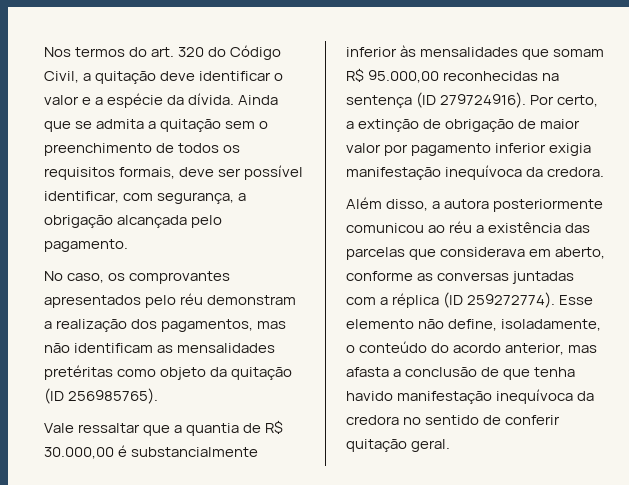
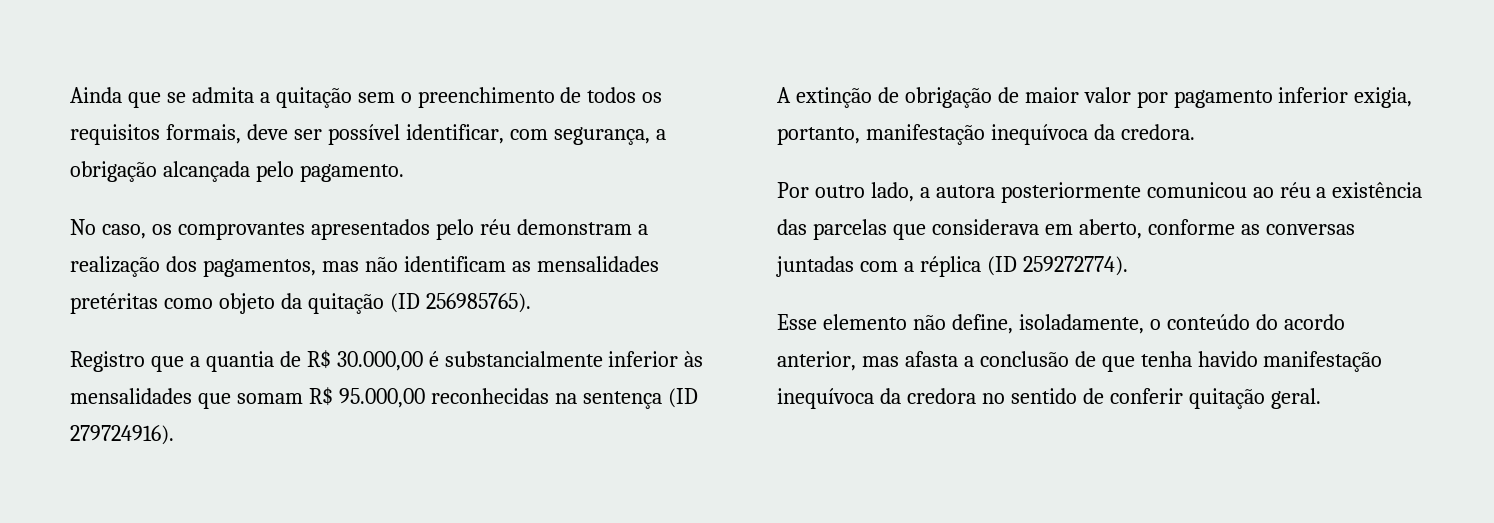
- Nos termos do art. 320 do Código Civil, a quitação deve identificar o valor e a espécie da dívida.
- Vale ressaltar que a quantia de R$ 30.000,00 é substancialmente inferior às mensalidades que somam R$ 95.000,00 reconhecidas na sentença (ID 279724916). Por certo, a extinção de obrigação de maior valor por pagamento inferior exigia manifestação inequívoca da credora.
+ Registro que a quantia de R$ 30.000,00 é substancialmente inferior às mensalidades que somam R$ 95.000,00 reconhecidas na sentença (ID 279724916).
+ A extinção de obrigação de maior valor por pagamento inferior exigia, portanto, manifestação inequívoca da credora.
- Além disso, a autora posteriormente comunicou ao réu a existência das parcelas que considerava em aberto, conforme as conversas juntadas com a réplica (ID 259272774). Esse elemento não define, isoladamente, o conteúdo do acordo anterior, mas afasta a conclusão de que tenha havido manifestação inequívoca da credora no sentido de conferir quitação geral.
+ Por outro lado, a autora posteriormente comunicou ao réu a existência das parcelas que considerava em aberto, conforme as conversas juntadas com a réplica (ID 259272774).
+ Esse elemento não define, isoladamente, o conteúdo do acordo anterior, mas afasta a conclusão de que tenha havido manifestação inequívoca da credora no sentido de conferir quitação geral.

